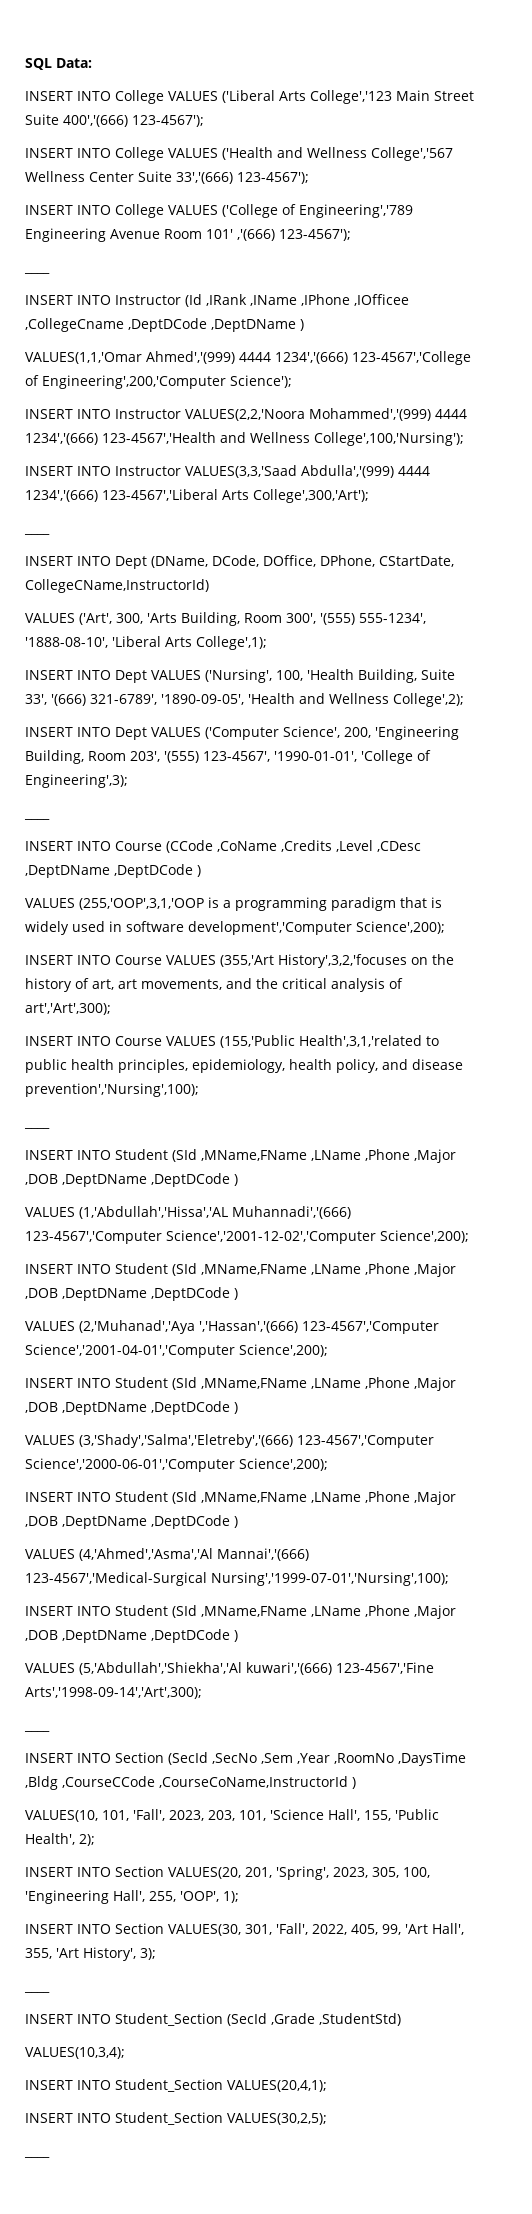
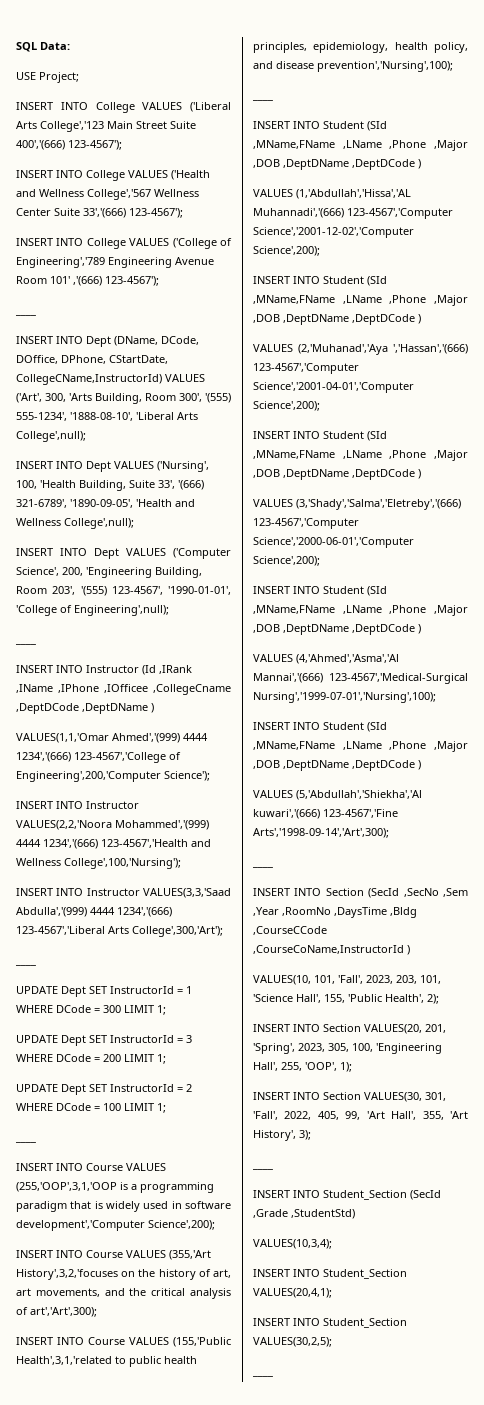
+ USE Project;
+ INSERT INTO Dept (DName, DCode, DOffice, DPhone, CStartDate, CollegeCName,InstructorId) VALUES ('Art', 300, 'Arts Building, Room 300', '(555) 555-1234', '1888-08-10', 'Liberal Arts College',null);
+ INSERT INTO Dept VALUES ('Nursing', 100, 'Health Building, Suite 33', '(666) 321-6789', '1890-09-05', 'Health and Wellness College',null);
+ INSERT INTO Dept VALUES ('Computer Science', 200, 'Engineering Building, Room 203', '(555) 123-4567', '1990-01-01', 'College of Engineering',null);
+ ____
- INSERT INTO Dept (DName, DCode, DOffice, DPhone, CStartDate, CollegeCName,InstructorId)
- VALUES ('Art', 300, 'Arts Building, Room 300', '(555) 555-1234', '1888-08-10', 'Liberal Arts College',1);
- INSERT INTO Dept VALUES ('Nursing', 100, 'Health Building, Suite 33', '(666) 321-6789', '1890-09-05', 'Health and Wellness College',2);
- INSERT INTO Dept VALUES ('Computer Science', 200, 'Engineering Building, Room 203', '(555) 123-4567', '1990-01-01', 'College of Engineering',3);
+ UPDATE Dept SET InstructorId = 1 WHERE DCode = 300 LIMIT 1;
+ UPDATE Dept SET InstructorId = 3 WHERE DCode = 200 LIMIT 1;
+ UPDATE Dept SET InstructorId = 2 WHERE DCode = 100 LIMIT 1;
  ____
- INSERT INTO Course (CCode ,CoName ,Credits ,Level ,CDesc ,DeptDName ,DeptDCode )
- VALUES (255,'OOP',3,1,'OOP is a programming paradigm that is widely used in software development','Computer Science',200);
+ INSERT INTO Course VALUES (255,'OOP',3,1,'OOP is a programming paradigm that is widely used in software development','Computer Science',200);

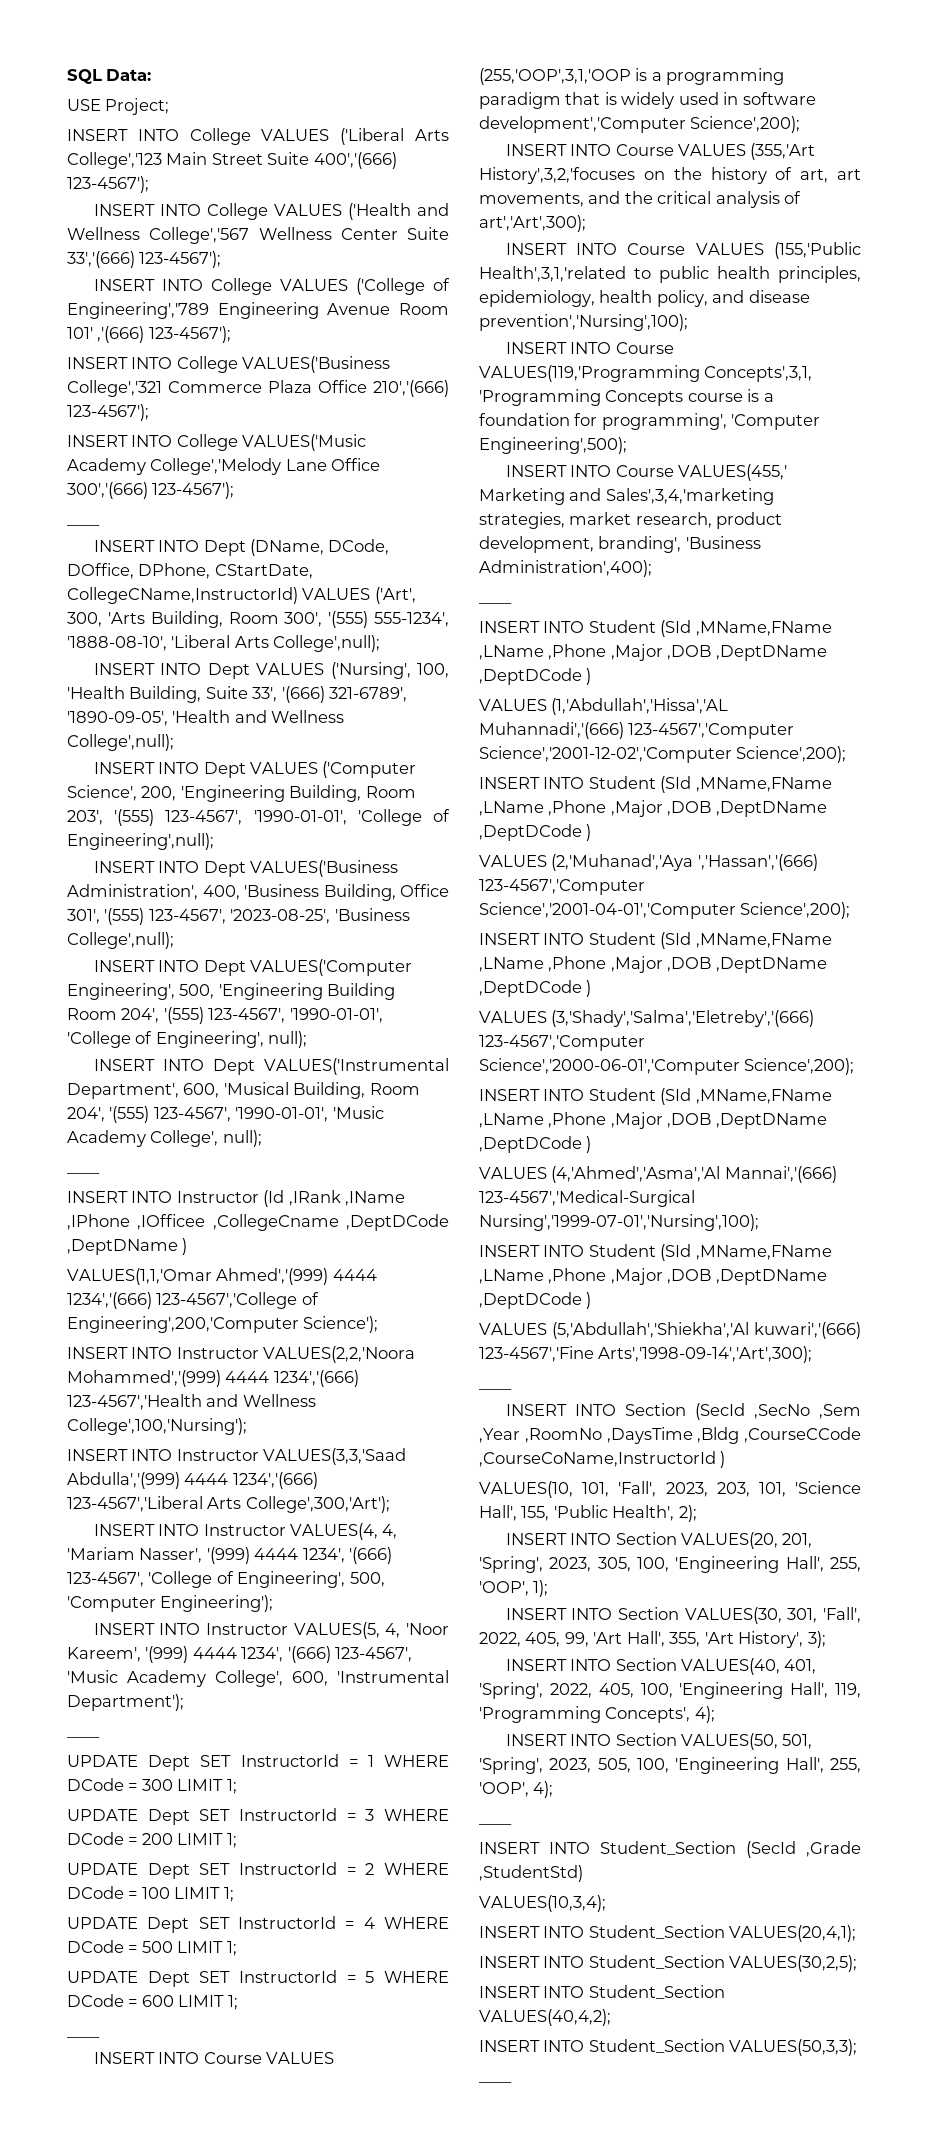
+ INSERT INTO College VALUES('Business College','321 Commerce Plaza Office 210','(666) 123-4567');
+ INSERT INTO College VALUES('Music Academy College','Melody Lane Office 300','(666) 123-4567');
+ INSERT INTO Dept VALUES('Business Administration', 400, 'Business Building, Office 301', '(555) 123-4567', '2023-08-25', 'Business College',null);
+ INSERT INTO Dept VALUES('Computer Engineering', 500, 'Engineering Building Room 204', '(555) 123-4567', '1990-01-01', 'College of Engineering', null);
+ INSERT INTO Dept VALUES('Instrumental Department', 600, 'Musical Building, Room 204', '(555) 123-4567', '1990-01-01', 'Music Academy College', null);
+ INSERT INTO Instructor VALUES(4, 4, 'Mariam Nasser', '(999) 4444 1234', '(666) 123-4567', 'College of Engineering', 500, 'Computer Engineering');
+ INSERT INTO Instructor VALUES(5, 4, 'Noor Kareem', '(999) 4444 1234', '(666) 123-4567', 'Music Academy College', 600, 'Instrumental Department');
+ UPDATE Dept SET InstructorId = 4 WHERE DCode = 500 LIMIT 1;
+ UPDATE Dept SET InstructorId = 5 WHERE DCode = 600 LIMIT 1;
+ INSERT INTO Course VALUES(119,'Programming Concepts',3,1, 'Programming Concepts course is a foundation for programming', 'Computer Engineering',500);
+ INSERT INTO Course VALUES(455,' Marketing and Sales',3,4,'marketing strategies, market research, product development, branding', 'Business Administration',400);
+ INSERT INTO Section VALUES(40, 401, 'Spring', 2022, 405, 100, 'Engineering Hall', 119, 'Programming Concepts', 4);
+ INSERT INTO Section VALUES(50, 501, 'Spring', 2023, 505, 100, 'Engineering Hall', 255, 'OOP', 4);
+ INSERT INTO Student_Section VALUES(40,4,2);
+ INSERT INTO Student_Section VALUES(50,3,3);

